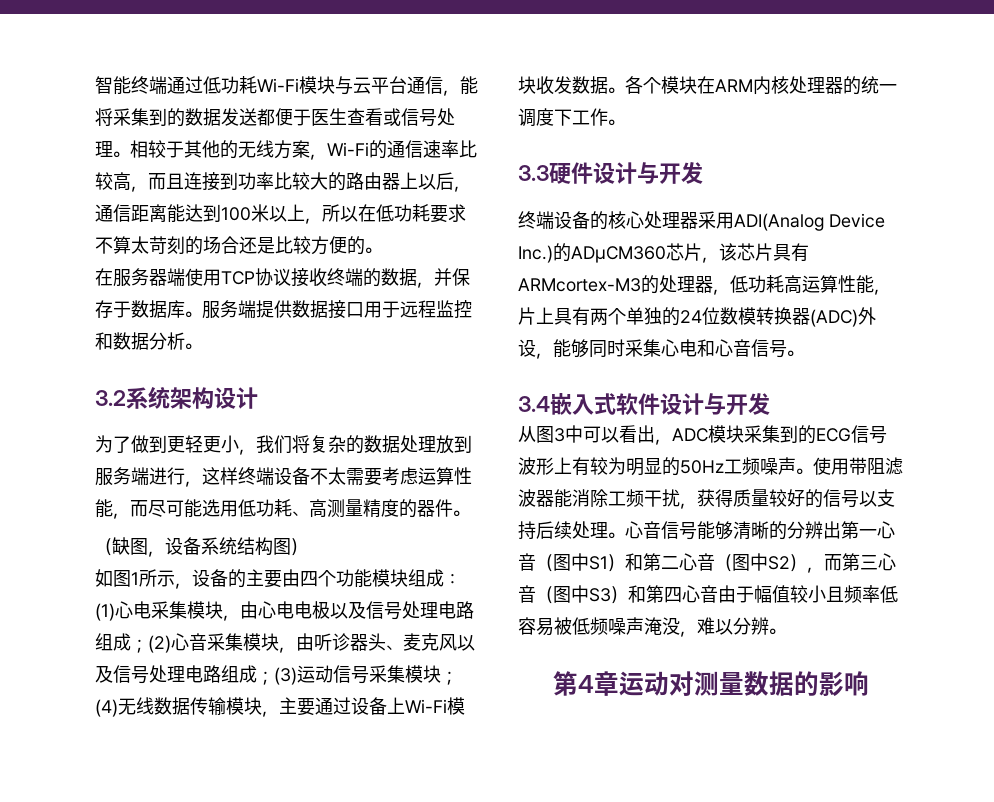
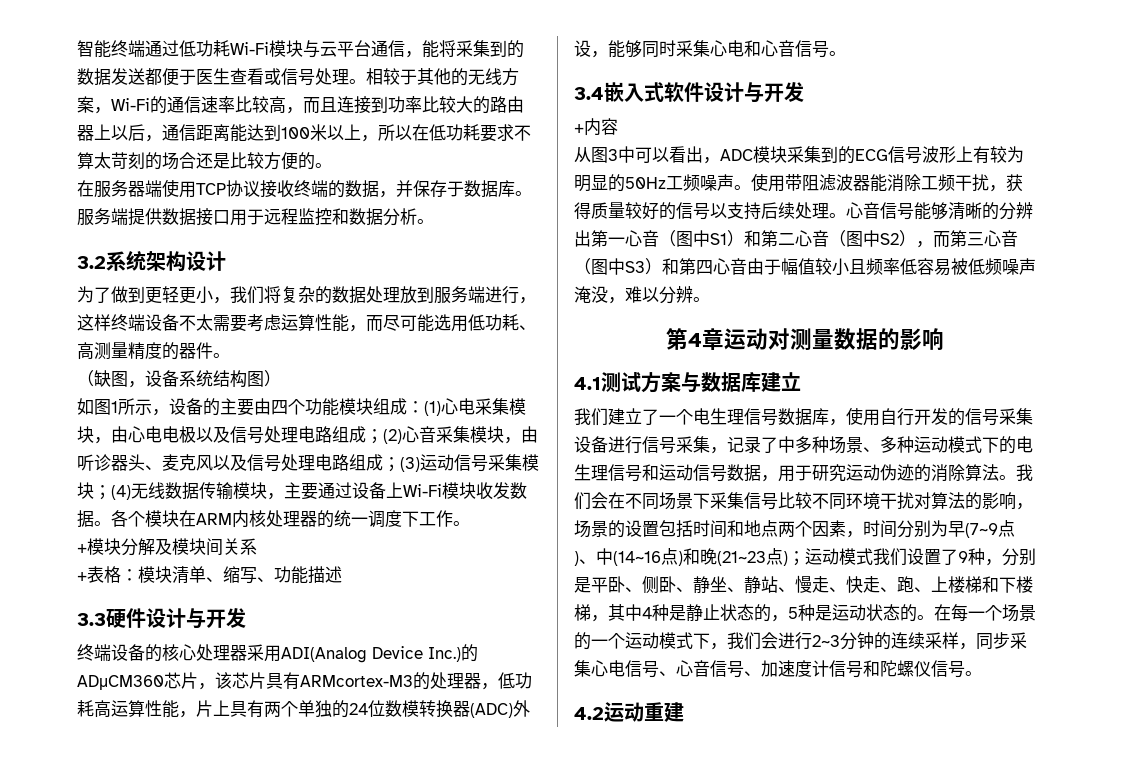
+ +模块分解及模块间关系
+ +表格：模块清单、缩写、功能描述
+ +内容
+ 4.1测试方案与数据库建立
+ 我们建立了一个电生理信号数据库，使用自行开发的信号采集设备进行信号采集，记录了中多种场景、多种运动模式下的电生理信号和运动信号数据，用于研究运动伪迹的消除算法。我们会在不同场景下采集信号比较不同环境干扰对算法的影响，场景的设置包括时间和地点两个因素，时间分别为早(7~9点)、中(14~16点)和晚(21~23点)；运动模式我们设置了9种，分别是平卧、侧卧、静坐、静站、慢走、快走、跑、上楼梯和下楼梯，其中4种是静止状态的，5种是运动状态的。在每一个场景的一个运动模式下，我们会进行2~3分钟的连续采样，同步采集心电信号、心音信号、加速度计信号和陀螺仪信号。
+ 4.2运动重建

